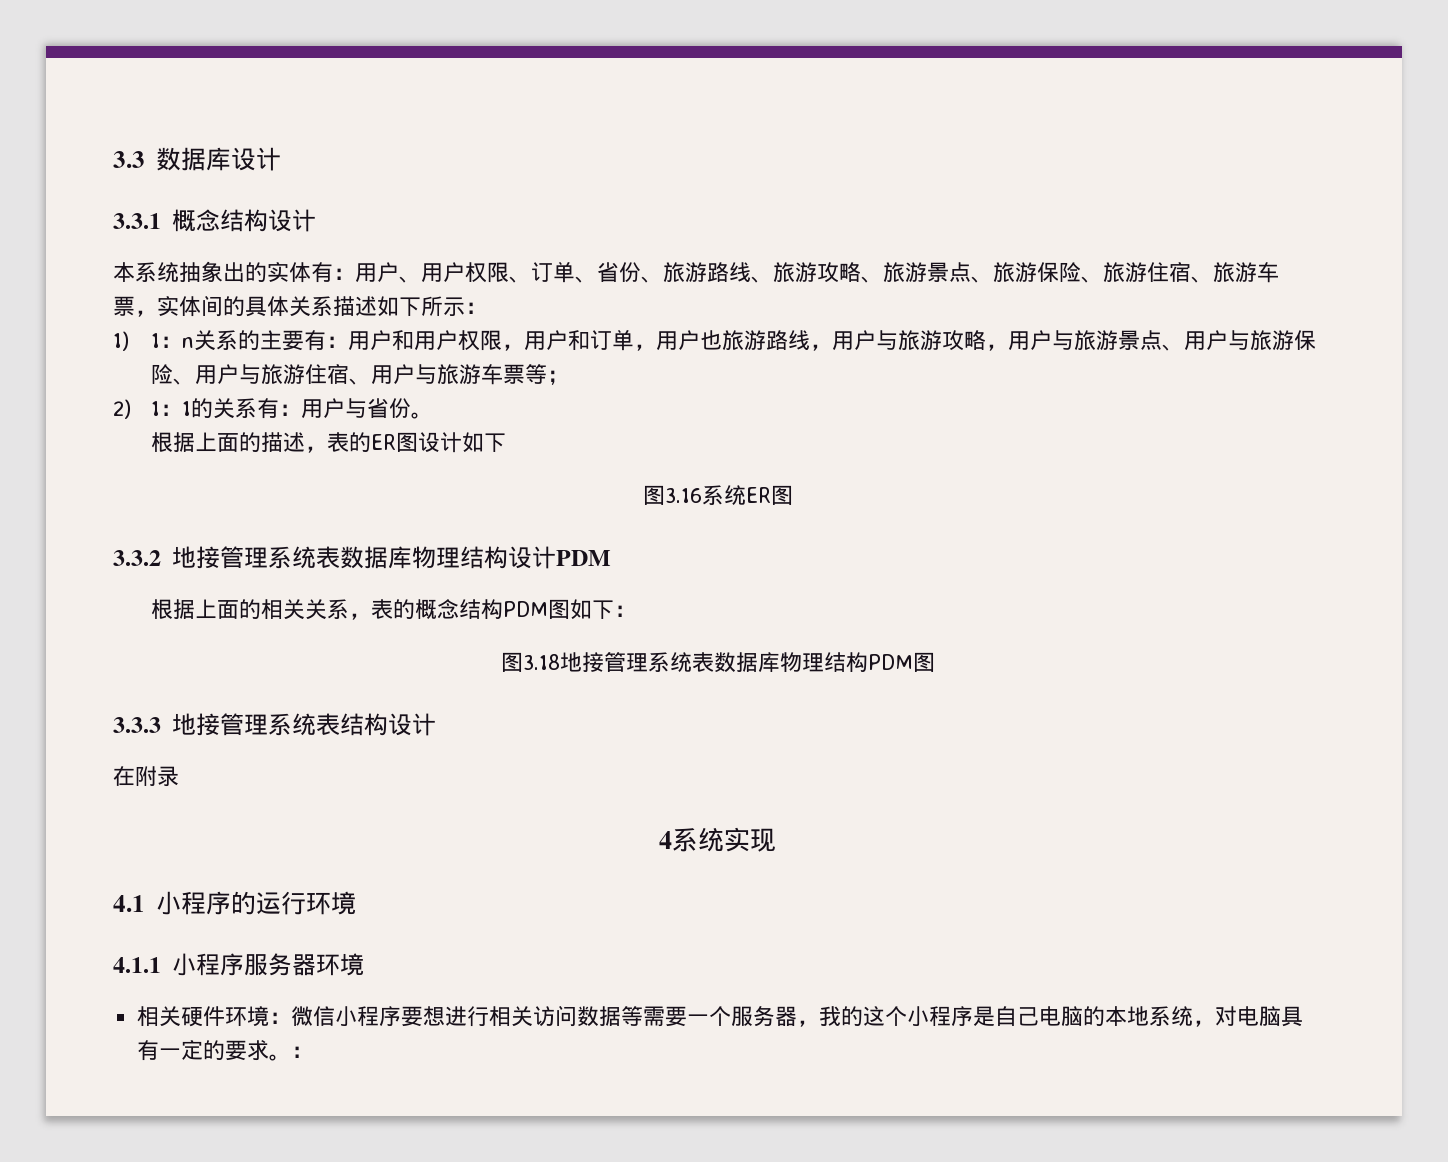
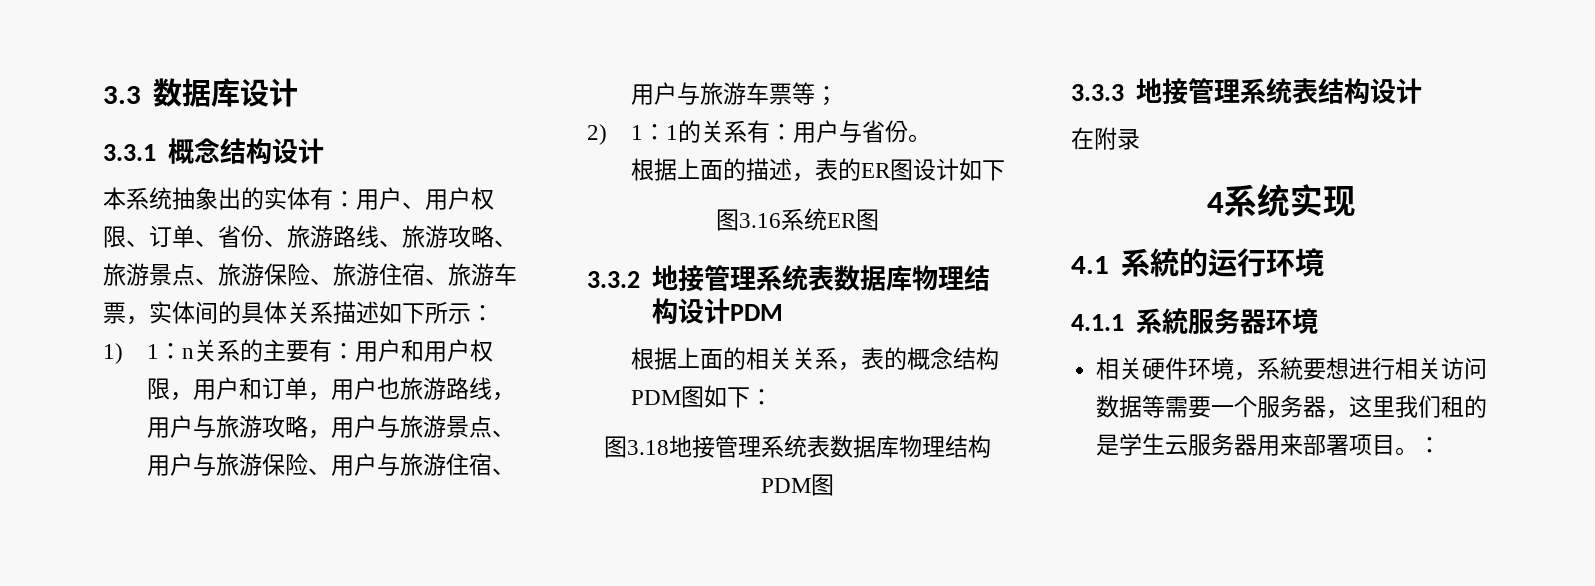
- 4.1小程序的运行环境
+ 4.1系統的运行环境
- 4.1.1小程序服务器环境
+ 4.1.1系統服务器环境
- 相关硬件环境：微信小程序要想进行相关访问数据等需要一个服务器，我的这个小程序是自己电脑的本地系统，对电脑具有一定的要求。
+ 相关硬件环境，系統要想进行相关访问数据等需要一个服务器，这里我们租的是学生云服务器用来部署项目。

